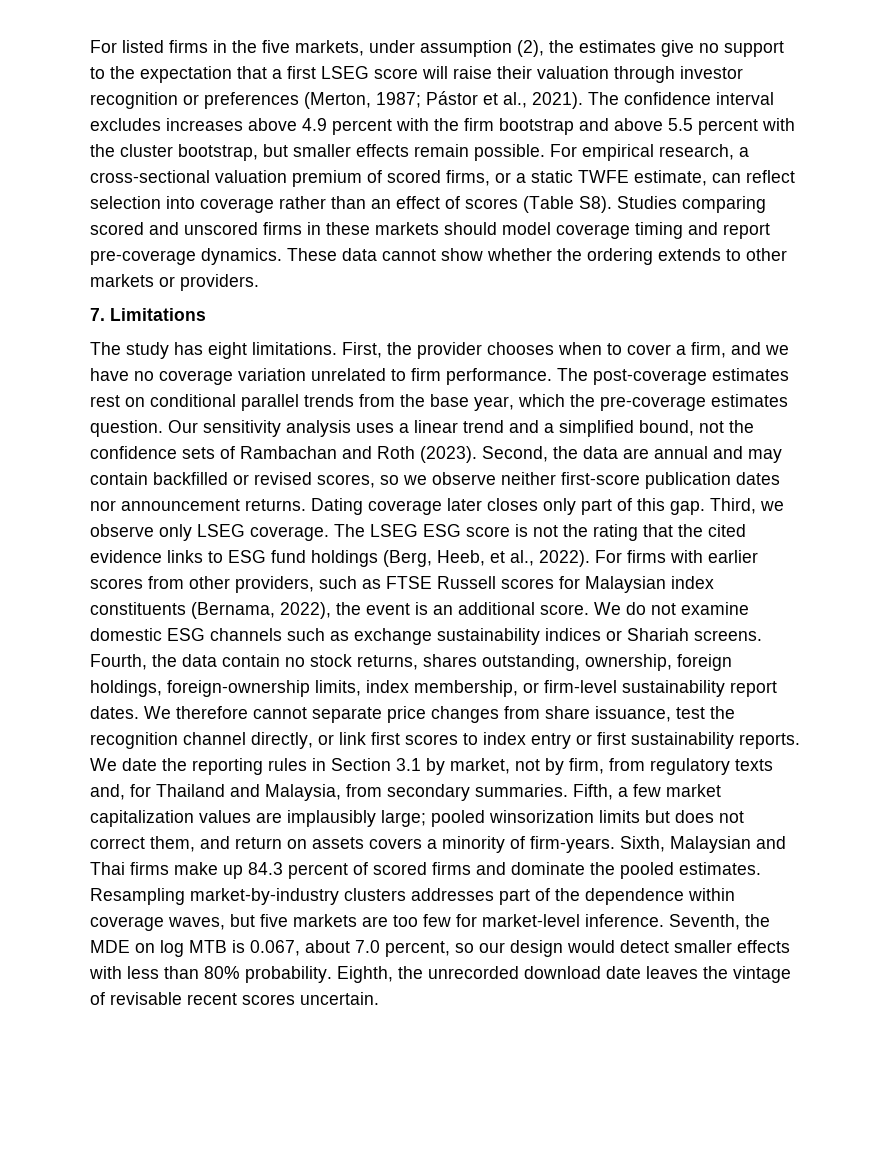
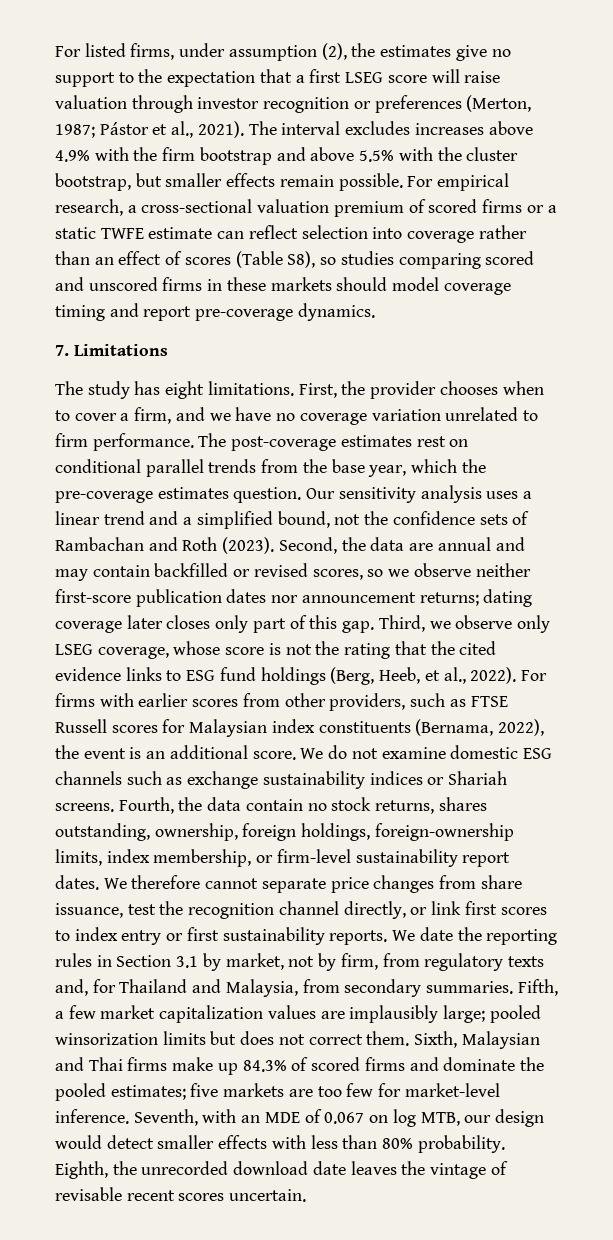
- For listed firms in the five markets, under assumption (2), the estimates give no support to the expectation that a first LSEG score will raise their valuation through investor recognition or preferences (Merton, 1987; Pástor et al., 2021).
+ For listed firms, under assumption (2), the estimates give no support to the expectation that a first LSEG score will raise valuation through investor recognition or preferences (Merton, 1987; Pástor et al., 2021).
- The confidence interval excludes increases above 4.9 percent with the firm bootstrap and above 5.5 percent with the cluster bootstrap, but smaller effects remain possible.
+ The interval excludes increases above 4.9% with the firm bootstrap and above 5.5% with the cluster bootstrap, but smaller effects remain possible.
- For empirical research, a cross-sectional valuation premium of scored firms, or a static TWFE estimate, can reflect selection into coverage rather than an effect of scores (Table S8). Studies comparing scored and unscored firms in these markets should model coverage timing and report pre-coverage dynamics. These data cannot show whether the ordering extends to other markets or providers.
+ For empirical research, a cross-sectional valuation premium of scored firms or a static TWFE estimate can reflect selection into coverage rather than an effect of scores (Table S8), so studies comparing scored and unscored firms in these markets should model coverage timing and report pre-coverage dynamics.
- Second, the data are annual and may contain backfilled or revised scores, so we observe neither first-score publication dates nor announcement returns. Dating coverage later closes only part of this gap.
+ Second, the data are annual and may contain backfilled or revised scores, so we observe neither first-score publication dates nor announcement returns; dating coverage later closes only part of this gap.
- Third, we observe only LSEG coverage. The LSEG ESG score is not the rating that the cited evidence links to ESG fund holdings (Berg, Heeb, et al., 2022).
+ Third, we observe only LSEG coverage, whose score is not the rating that the cited evidence links to ESG fund holdings (Berg, Heeb, et al., 2022).
- Fifth, a few market capitalization values are implausibly large; pooled winsorization limits but does not correct them, and return on assets covers a minority of firm-years.
+ Fifth, a few market capitalization values are implausibly large; pooled winsorization limits but does not correct them.
- Sixth, Malaysian and Thai firms make up 84.3 percent of scored firms and dominate the pooled estimates. Resampling market-by-industry clusters addresses part of the dependence within coverage waves, but five markets are too few for market-level inference.
+ Sixth, Malaysian and Thai firms make up 84.3% of scored firms and dominate the pooled estimates; five markets are too few for market-level inference.
- Seventh, the MDE on log MTB is 0.067, about 7.0 percent, so our design would detect smaller effects with less than 80% probability.
+ Seventh, with an MDE of 0.067 on log MTB, our design would detect smaller effects with less than 80% probability.

